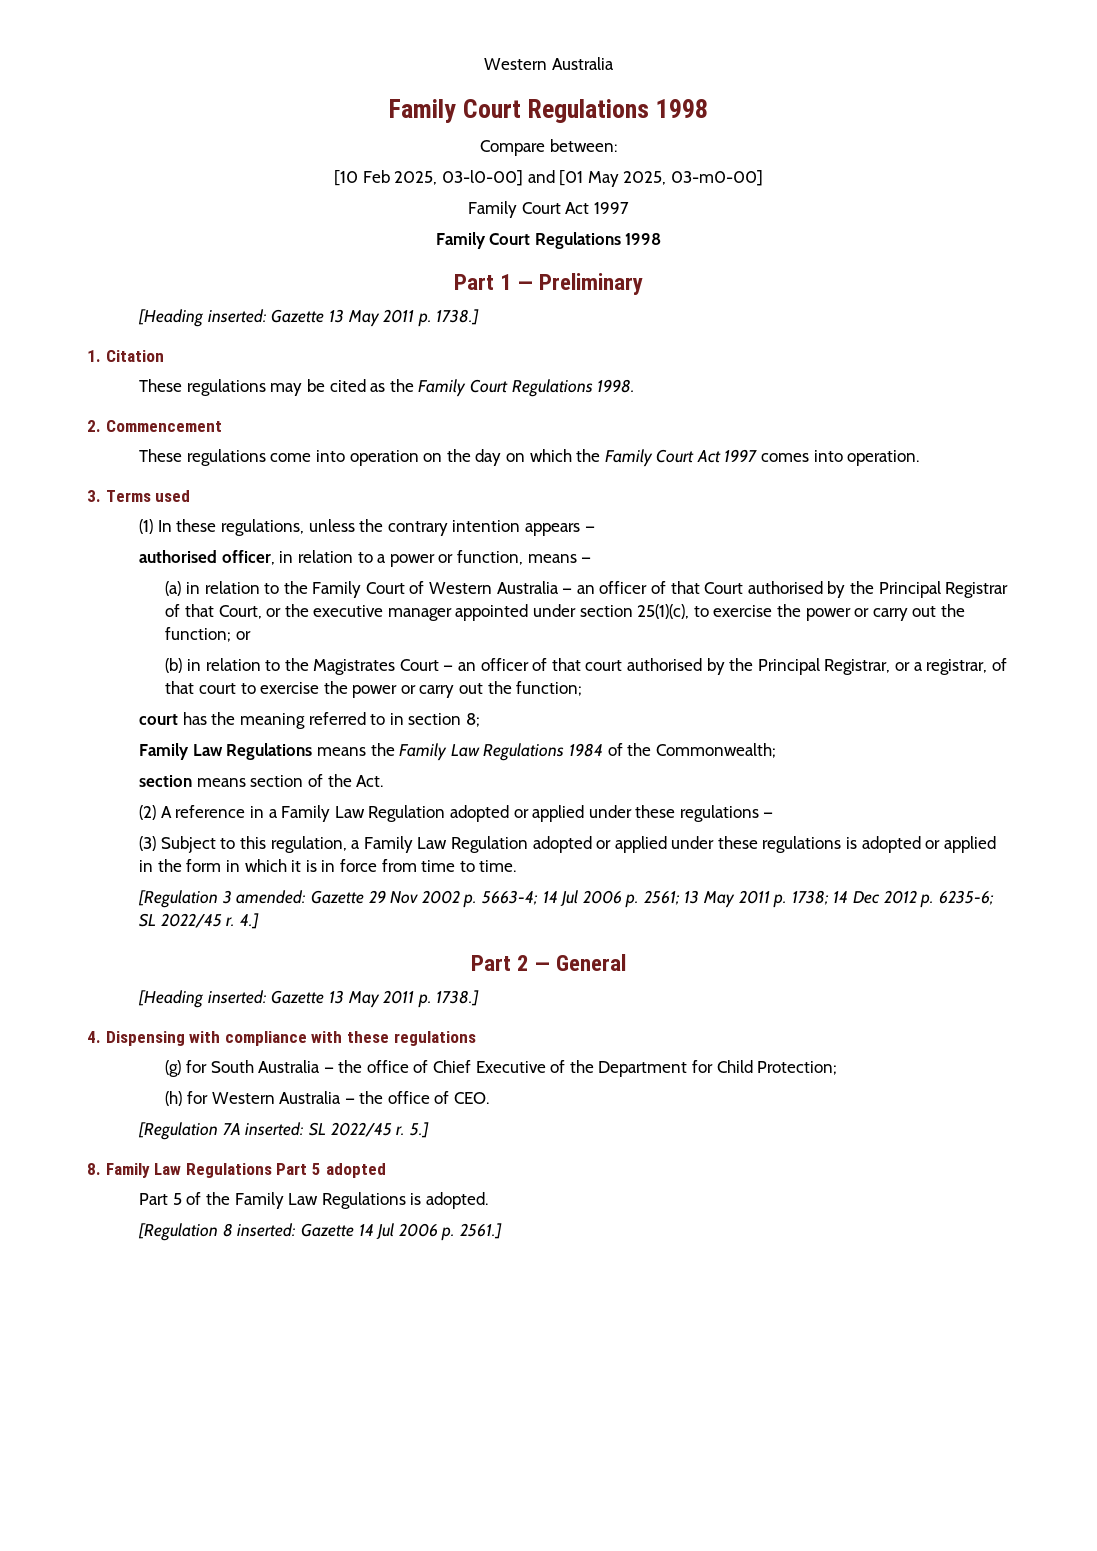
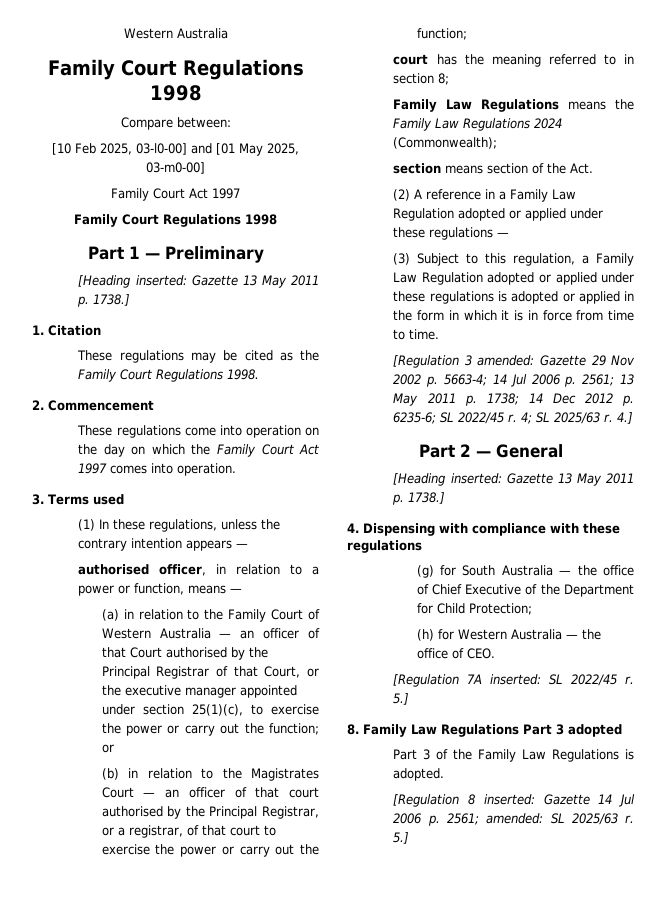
- Family Law Regulations means the Family Law Regulations 1984 of the Commonwealth;
+ Family Law Regulations means the Family Law Regulations 2024 (Commonwealth);
+ 4; SL 2025/63 r.
- 8. Family Law Regulations Part 5 adopted
+ 8. Family Law Regulations Part 3 adopted
- Part 5 of the Family Law Regulations is adopted.
+ Part 3 of the Family Law Regulations is adopted.
- [Regulation 8 inserted: Gazette 14 Jul 2006 p. 2561.]
+ [Regulation 8 inserted: Gazette 14 Jul 2006 p. 2561; amended: SL 2025/63 r. 5.]

